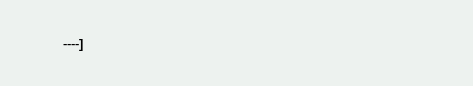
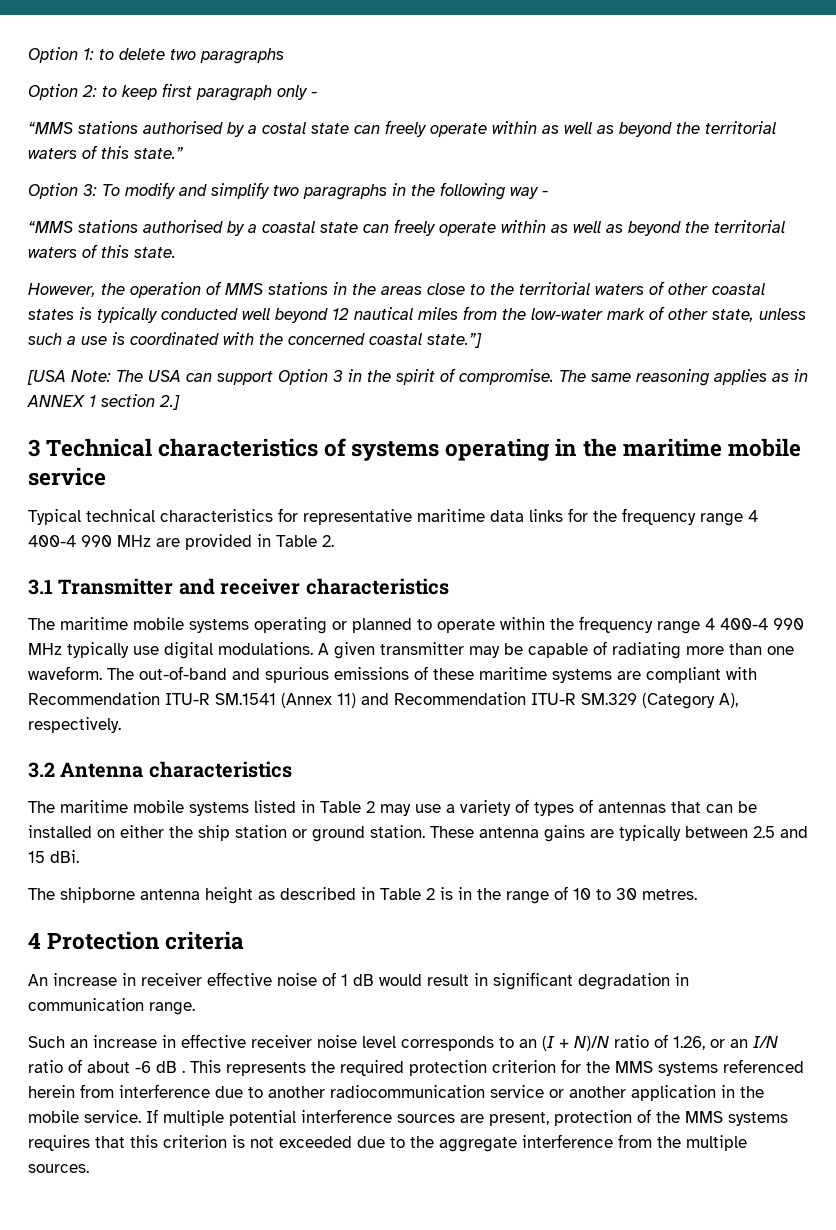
- ----]
+ Option 1: to delete two paragraphs
+ Option 2: to keep first paragraph only -
+ “MMS stations authorised by a costal state can freely operate within as well as beyond the territorial waters of this state.”
+ Option 3: To modify and simplify two paragraphs in the following way -
+ “MMS stations authorised by a coastal state can freely operate within as well as beyond the territorial waters of this state.
+ However, the operation of MMS stations in the areas close to the territorial waters of other coastal states is typically conducted well beyond 12 nautical miles from the low-water mark of other state, unless such a use is coordinated with the concerned coastal state.”]
+ [USA Note: The USA can support Option 3 in the spirit of compromise. The same reasoning applies as in ANNEX 1 section 2.]
+ 3 Technical characteristics of systems operating in the maritime mobile service
+ Typical technical characteristics for representative maritime data links for the frequency range 4 400-4 990 MHz are provided in Table 2.
+ 3.1 Transmitter and receiver characteristics
+ The maritime mobile systems operating or planned to operate within the frequency range 4 400-4 990 MHz typically use digital modulations. A given transmitter may be capable of radiating more than one waveform. The out-of-band and spurious emissions of these maritime systems are compliant with Recommendation ITU-R SM.1541 (Annex 11) and Recommendation ITU-R SM.329 (Category A), respectively.
+ 3.2 Antenna characteristics
+ The maritime mobile systems listed in Table 2 may use a variety of types of antennas that can be installed on either the ship station or ground station. These antenna gains are typically between 2.5 and 15 dBi.
+ The shipborne antenna height as described in Table 2 is in the range of 10 to 30 metres.
+ 4 Protection criteria
+ An increase in receiver effective noise of 1 dB would result in significant degradation in communication range.
+ Such an increase in effective receiver noise level corresponds to an (I + N)/N ratio of 1.26, or an I/N ratio of about -6 dB . This represents the required protection criterion for the MMS systems referenced herein from interference due to another radiocommunication service or another application in the mobile service. If multiple potential interference sources are present, protection of the MMS systems requires that this criterion is not exceeded due to the aggregate interference from the multiple sources.

